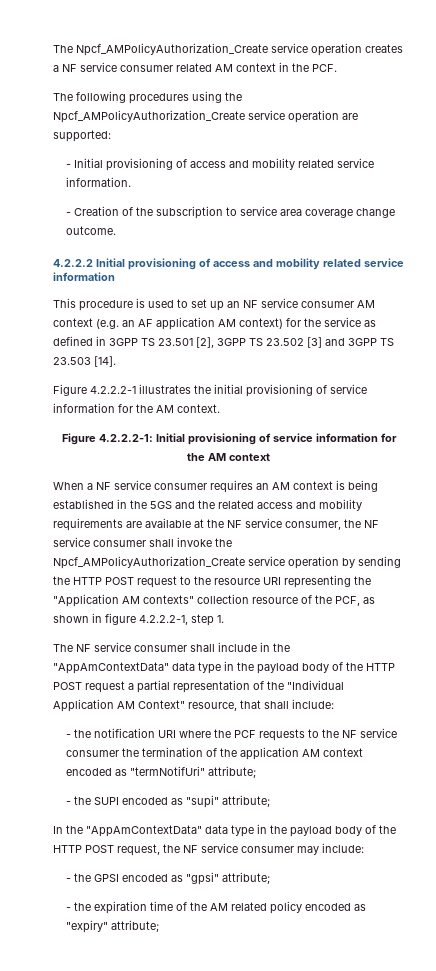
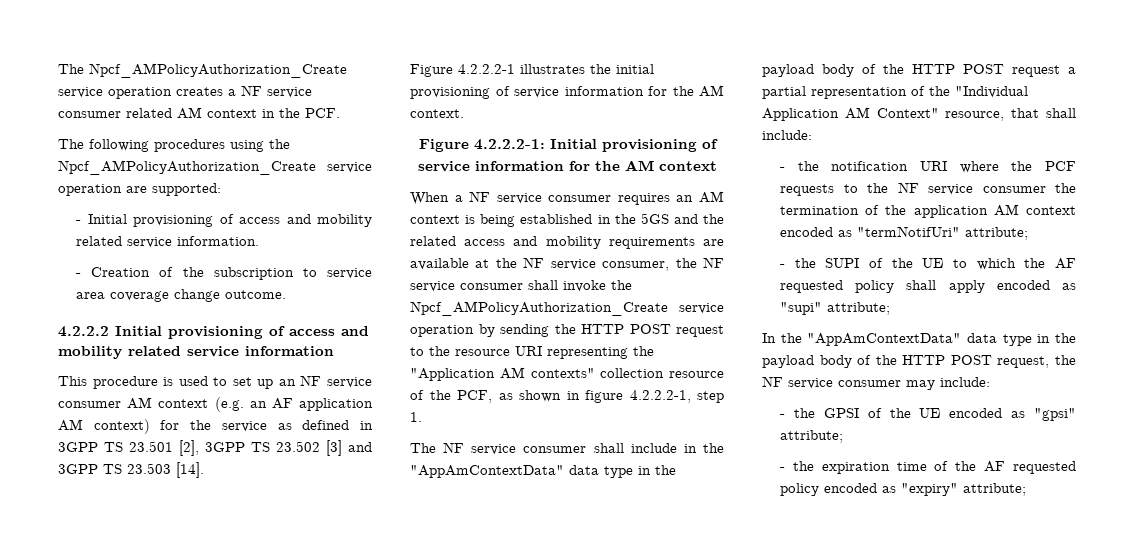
- - the SUPI encoded as "supi" attribute;
+ - the SUPI of the UE to which the AF requested policy shall apply encoded as "supi" attribute;
- - the GPSI encoded as "gpsi" attribute;
+ - the GPSI of the UE encoded as "gpsi" attribute;
- - the expiration time of the AM related policy encoded as "expiry" attribute;
+ - the expiration time of the AF requested policy encoded as "expiry" attribute;

